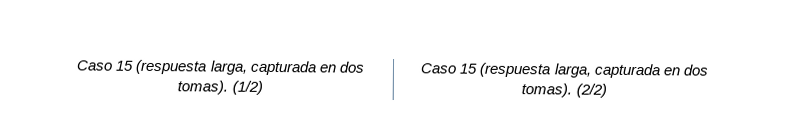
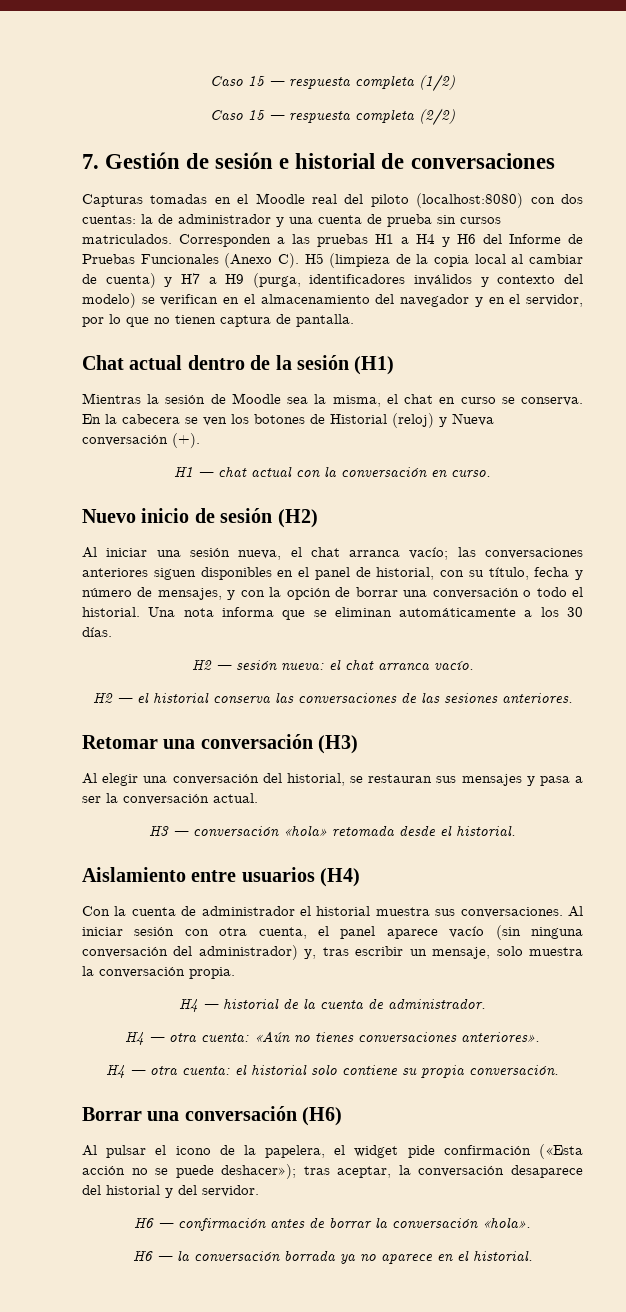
- Caso 15 (respuesta larga, capturada en dos tomas). (1/2)
- Caso 15 (respuesta larga, capturada en dos tomas). (2/2)
+ Caso 15 — respuesta completa (1/2)
+ Caso 15 — respuesta completa (2/2)
+ 7. Gestión de sesión e historial de conversaciones
+ Capturas tomadas en el Moodle real del piloto (localhost:8080) con dos cuentas: la de administrador y una cuenta de prueba sin cursos matriculados. Corresponden a las pruebas H1 a H4 y H6 del Informe de Pruebas Funcionales (Anexo C). H5 (limpieza de la copia local al cambiar de cuenta) y H7 a H9 (purga, identificadores inválidos y contexto del modelo) se verifican en el almacenamiento del navegador y en el servidor, por lo que no tienen captura de pantalla.
+ Chat actual dentro de la sesión (H1)
+ Mientras la sesión de Moodle sea la misma, el chat en curso se conserva. En la cabecera se ven los botones de Historial (reloj) y Nueva conversación (+).
+ H1 — chat actual con la conversación en curso.
+ Nuevo inicio de sesión (H2)
+ Al iniciar una sesión nueva, el chat arranca vacío; las conversaciones anteriores siguen disponibles en el panel de historial, con su título, fecha y número de mensajes, y con la opción de borrar una conversación o todo el historial. Una nota informa que se eliminan automáticamente a los 30 días.
+ H2 — sesión nueva: el chat arranca vacío.
+ H2 — el historial conserva las conversaciones de las sesiones anteriores.
+ Retomar una conversación (H3)
+ Al elegir una conversación del historial, se restauran sus mensajes y pasa a ser la conversación actual.
+ H3 — conversación «hola» retomada desde el historial.
+ Aislamiento entre usuarios (H4)
+ Con la cuenta de administrador el historial muestra sus conversaciones. Al iniciar sesión con otra cuenta, el panel aparece vacío (sin ninguna conversación del administrador) y, tras escribir un mensaje, solo muestra la conversación propia.
+ H4 — historial de la cuenta de administrador.
+ H4 — otra cuenta: «Aún no tienes conversaciones anteriores».
+ H4 — otra cuenta: el historial solo contiene su propia conversación.
+ Borrar una conversación (H6)
+ Al pulsar el icono de la papelera, el widget pide confirmación («Esta acción no se puede deshacer»); tras aceptar, la conversación desaparece del historial y del servidor.
+ H6 — confirmación antes de borrar la conversación «hola».
+ H6 — la conversación borrada ya no aparece en el historial.

